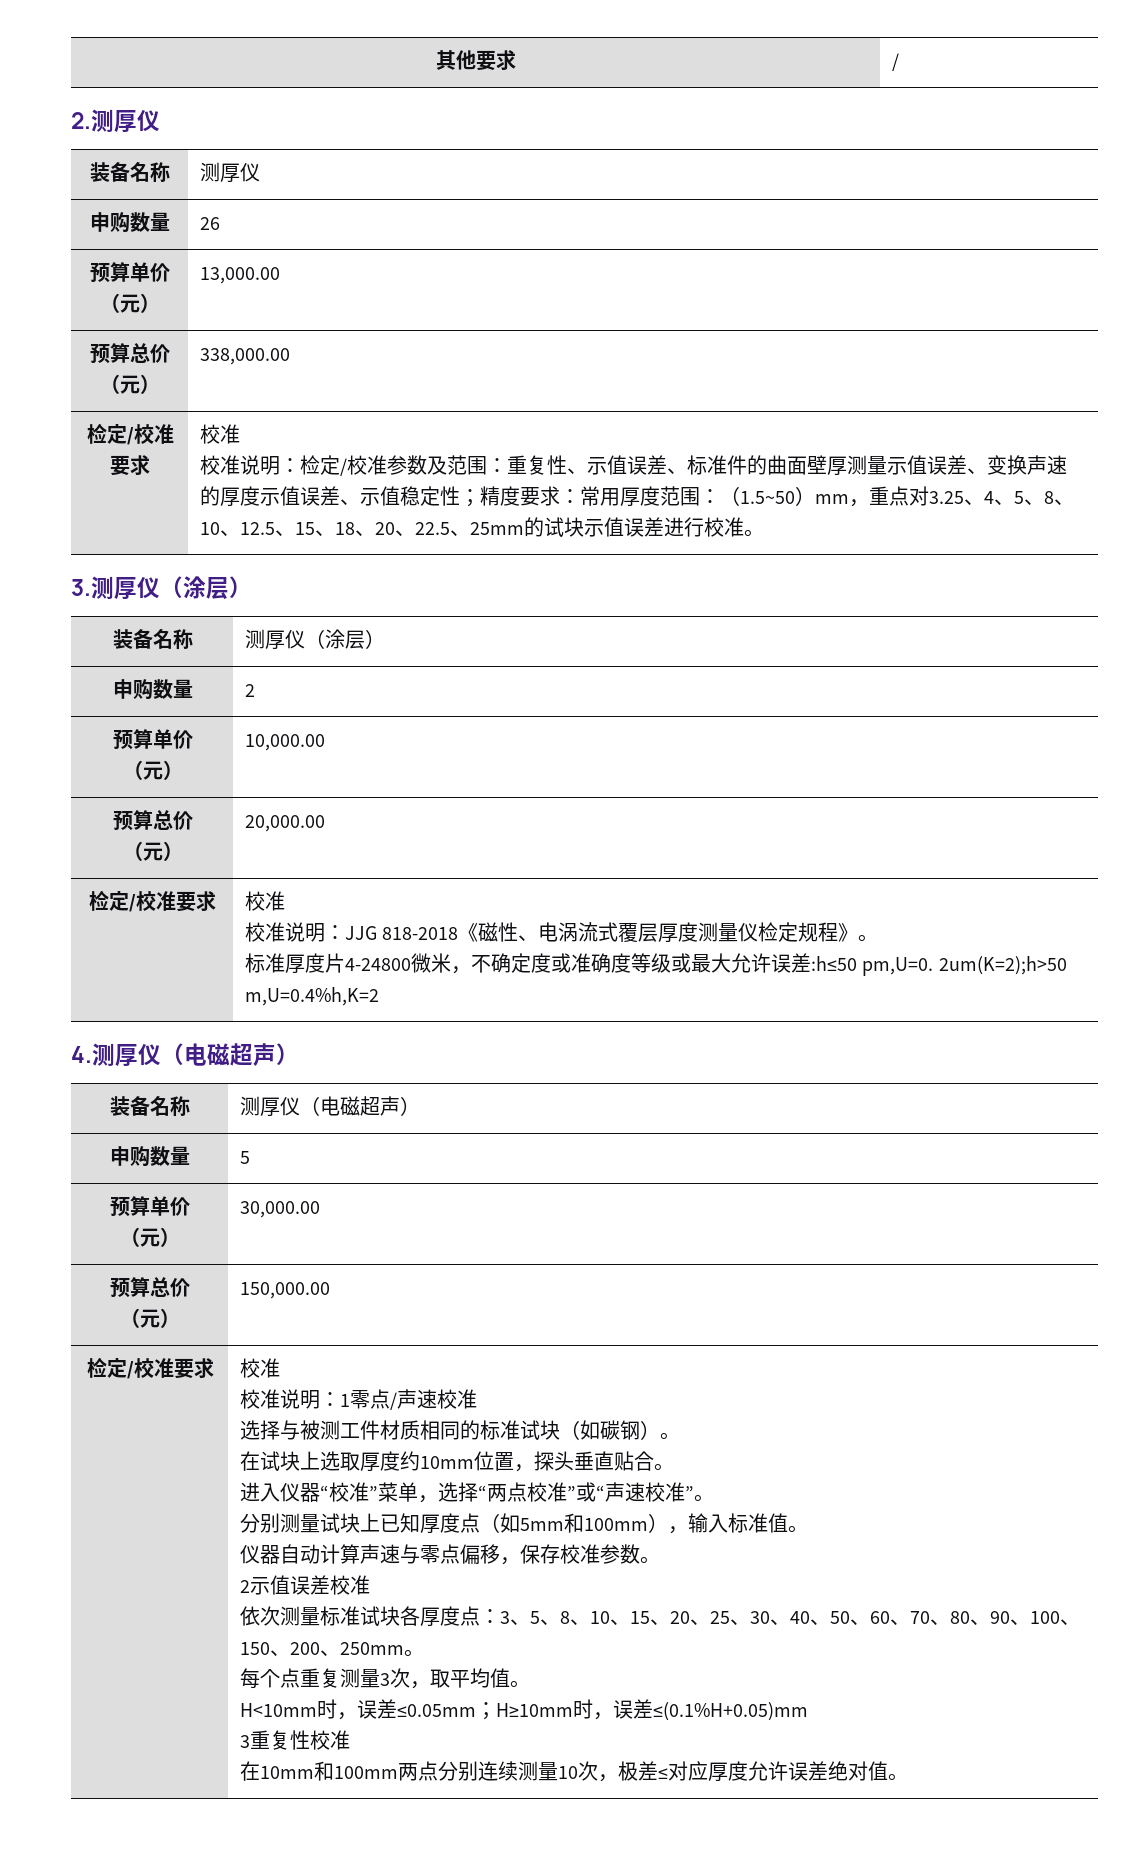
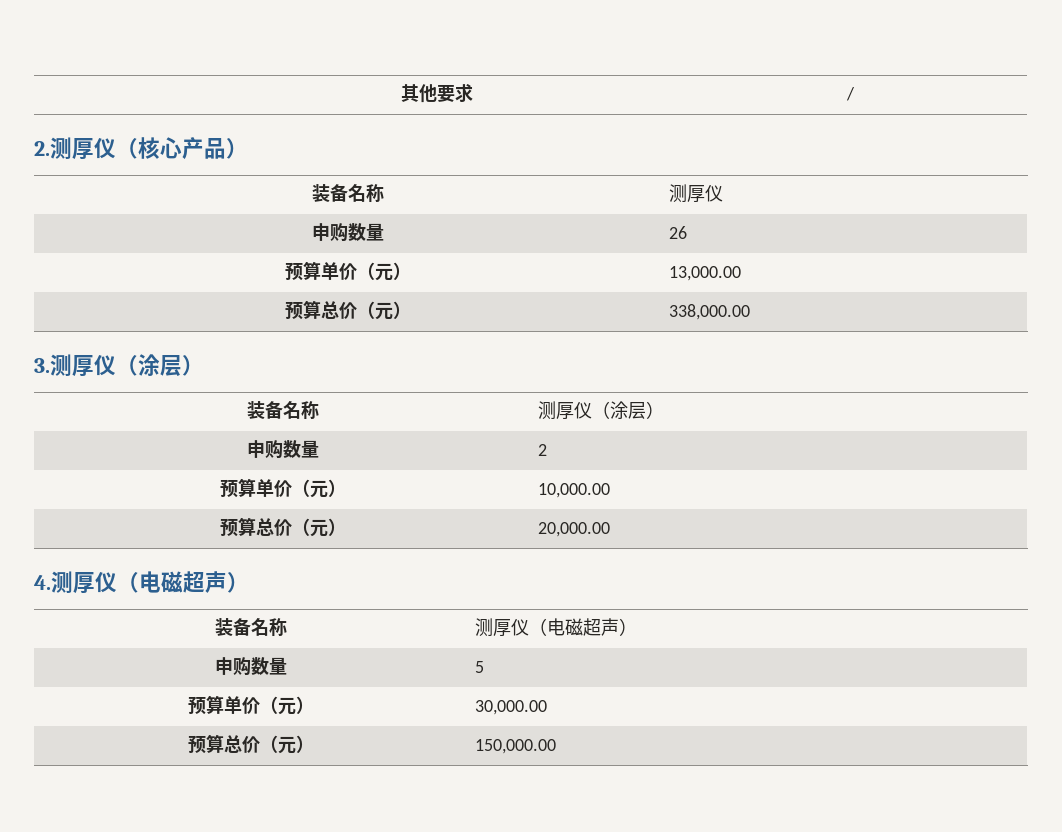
- 2.测厚仪
+ 2.测厚仪（核心产品）
  预算总价（元） | 338,000.00
- 检定/校准要求 | 校准
- 校准说明：检定/校准参数及范围：重复性、示值误差、标准件的曲面壁厚测量示值误差、变换声速的厚度示值误差、示值稳定性；精度要求：常用厚度范围：（1.5~50）mm，重点对3.25、4、5、8、10、12.5、15、18、20、22.5、25mm的试块示值误差进行校准。
  预算总价（元） | 20,000.00
- 检定/校准要求 | 校准
- 校准说明：JJG 818-2018《磁性、电涡流式覆层厚度测量仪检定规程》。
- 标准厚度片4-24800微米，不确定度或准确度等级或最大允许误差:h≤50 pm,U=0. 2um(K=2);h>50 m,U=0.4%h,K=2
  预算总价（元） | 150,000.00
- 检定/校准要求 | 校准
- 校准说明：1零点/声速校准
- 选择与被测工件材质相同的标准试块（如碳钢）。
- 在试块上选取厚度约10mm位置，探头垂直贴合。
- 进入仪器“校准”菜单，选择“两点校准”或“声速校准”。
- 分别测量试块上已知厚度点（如5mm和100mm），输入标准值。
- 仪器自动计算声速与零点偏移，保存校准参数。
- 2示值误差校准
- 依次测量标准试块各厚度点：3、5、8、10、15、20、25、30、40、50、60、70、80、90、100、150、200、250mm。
- 每个点重复测量3次，取平均值。
- H<10mm时，误差≤0.05mm；H≥10mm时，误差≤(0.1%H+0.05)mm
- 3重复性校准
- 在10mm和100mm两点分别连续测量10次，极差≤对应厚度允许误差绝对值。

